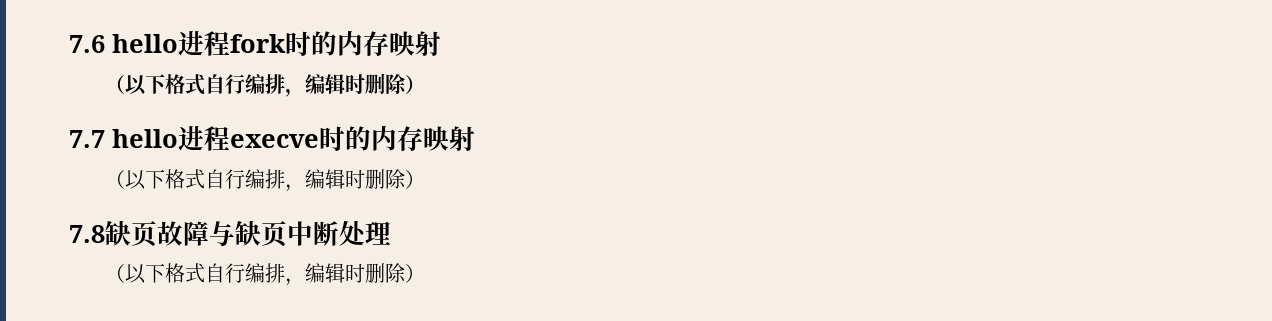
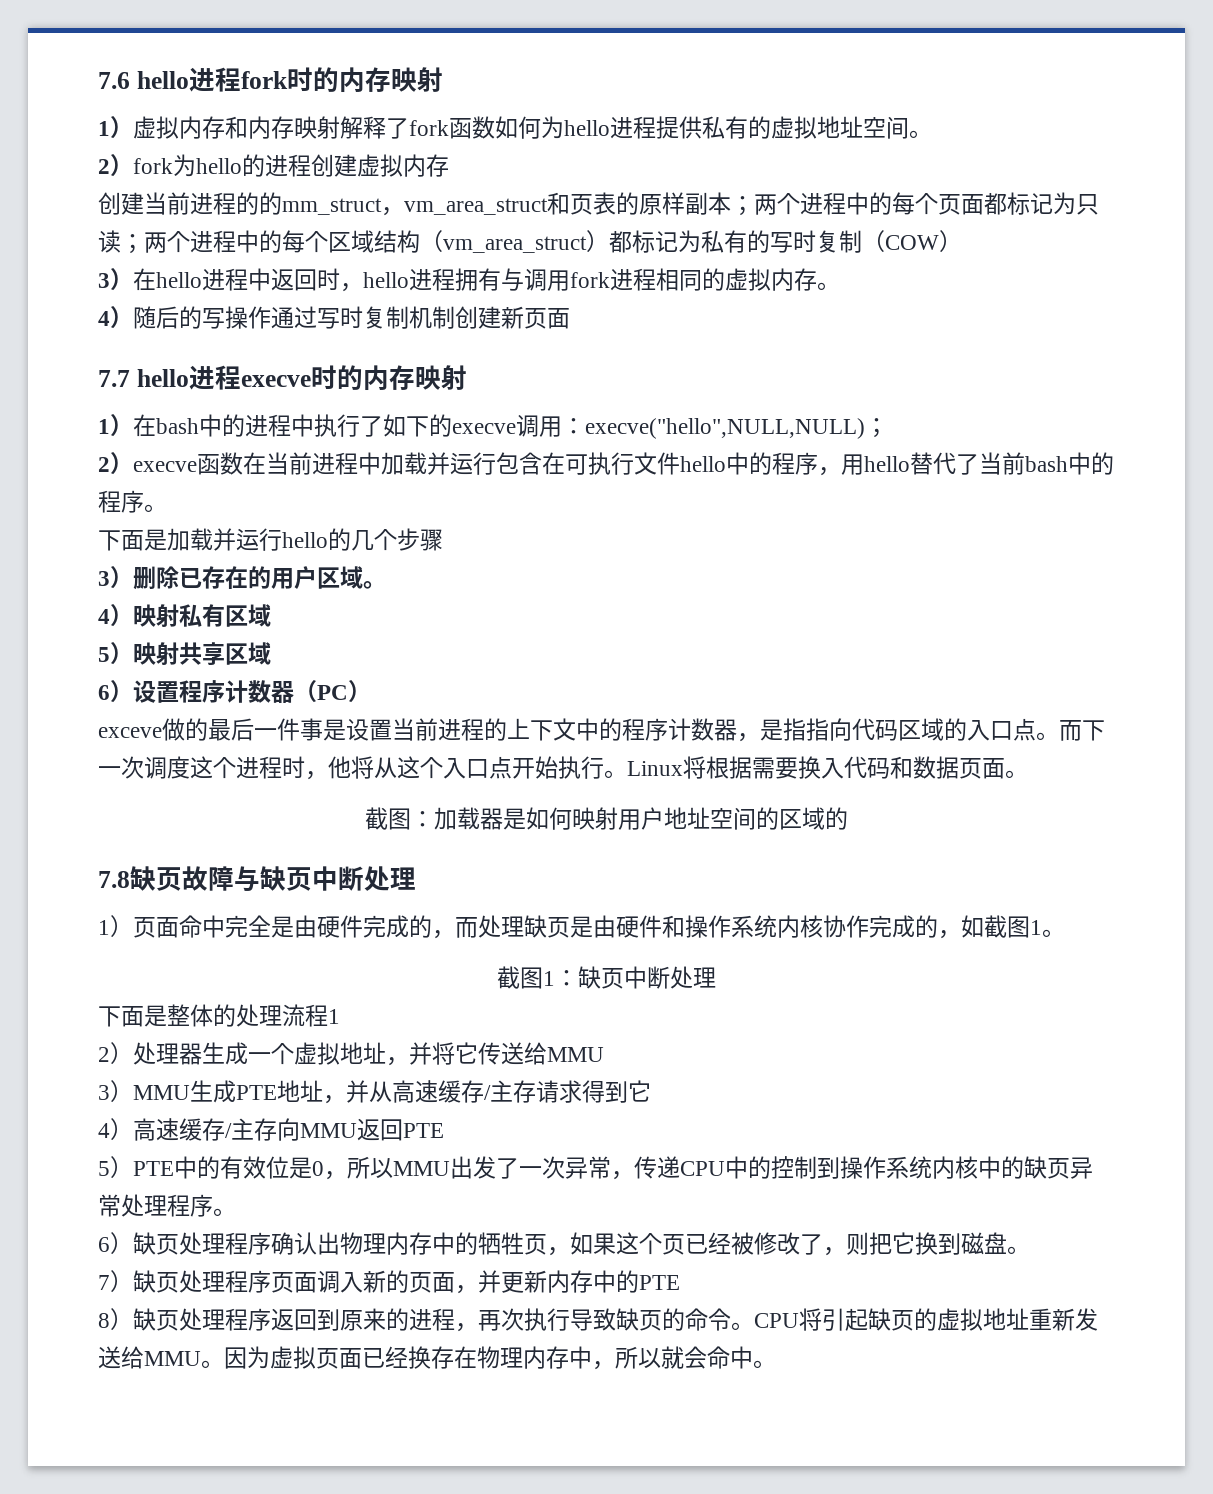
  7.6 hello进程fork时的内存映射
- （以下格式自行编排，编辑时删除）
+ 1）虚拟内存和内存映射解释了fork函数如何为hello进程提供私有的虚拟地址空间。
+ 2）fork为hello的进程创建虚拟内存
+ 创建当前进程的的mm_struct，vm_area_struct和页表的原样副本；两个进程中的每个页面都标记为只读；两个进程中的每个区域结构（vm_area_struct）都标记为私有的写时复制（COW）
+ 3）在hello进程中返回时，hello进程拥有与调用fork进程相同的虚拟内存。
+ 4）随后的写操作通过写时复制机制创建新页面
  7.7 hello进程execve时的内存映射
- （以下格式自行编排，编辑时删除）
+ 1）在bash中的进程中执行了如下的execve调用：execve("hello",NULL,NULL)；
+ 2）execve函数在当前进程中加载并运行包含在可执行文件hello中的程序，用hello替代了当前bash中的程序。
+ 下面是加载并运行hello的几个步骤
+ 3）删除已存在的用户区域。
+ 4）映射私有区域
+ 5）映射共享区域
+ 6）设置程序计数器（PC）
+ exceve做的最后一件事是设置当前进程的上下文中的程序计数器，是指指向代码区域的入口点。而下一次调度这个进程时，他将从这个入口点开始执行。Linux将根据需要换入代码和数据页面。
+ 截图：加载器是如何映射用户地址空间的区域的
  7.8缺页故障与缺页中断处理
- （以下格式自行编排，编辑时删除）
+ 1）页面命中完全是由硬件完成的，而处理缺页是由硬件和操作系统内核协作完成的，如截图1。
+ 截图1：缺页中断处理
+ 下面是整体的处理流程1
+ 2）处理器生成一个虚拟地址，并将它传送给MMU
+ 3）MMU生成PTE地址，并从高速缓存/主存请求得到它
+ 4）高速缓存/主存向MMU返回PTE
+ 5）PTE中的有效位是0，所以MMU出发了一次异常，传递CPU中的控制到操作系统内核中的缺页异常处理程序。
+ 6）缺页处理程序确认出物理内存中的牺牲页，如果这个页已经被修改了，则把它换到磁盘。
+ 7）缺页处理程序页面调入新的页面，并更新内存中的PTE
+ 8）缺页处理程序返回到原来的进程，再次执行导致缺页的命令。CPU将引起缺页的虚拟地址重新发送给MMU。因为虚拟页面已经换存在物理内存中，所以就会命中。

